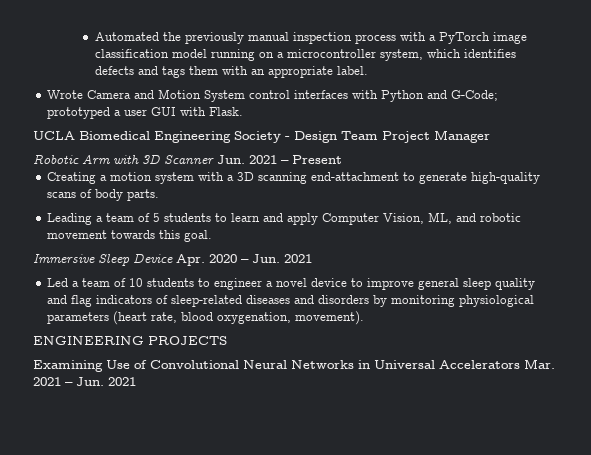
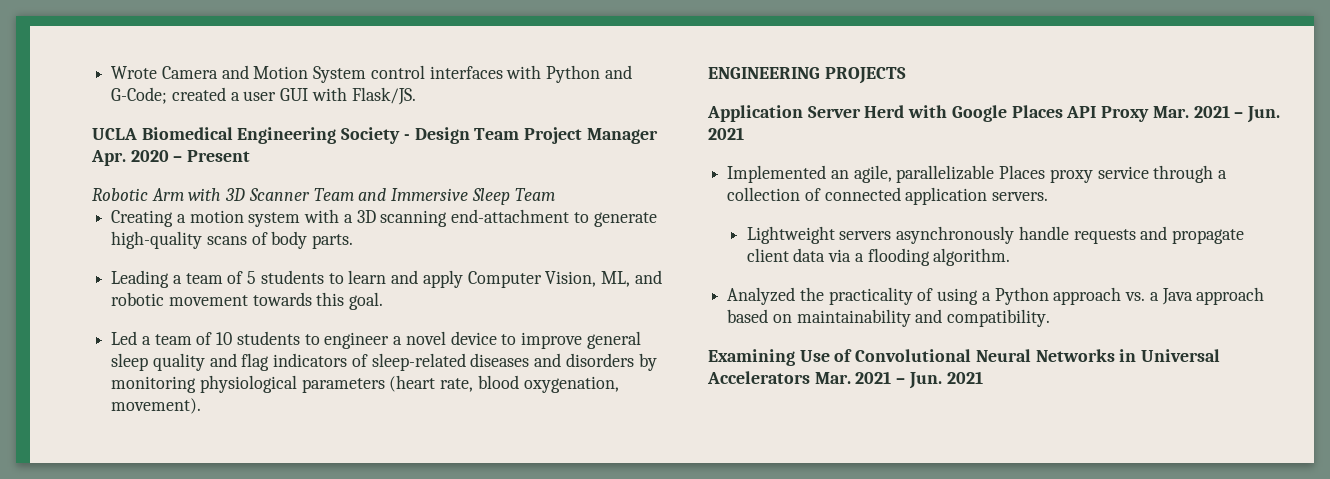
- Automated the previously manual inspection process with a PyTorch image classification model running on a microcontroller system, which identifies defects and tags them with an appropriate label.
- Wrote Camera and Motion System control interfaces with Python and G-Code; prototyped a user GUI with Flask.
+ Wrote Camera and Motion System control interfaces with Python and G-Code; created a user GUI with Flask/JS.
- UCLA Biomedical Engineering Society - Design Team Project Manager
+ UCLA Biomedical Engineering Society - Design Team Project Manager Apr. 2020 – Present
- Robotic Arm with 3D Scanner Jun. 2021 – Present
+ Robotic Arm with 3D Scanner Team and Immersive Sleep Team
- Immersive Sleep Device Apr. 2020 – Jun. 2021
+ Application Server Herd with Google Places API Proxy Mar. 2021 – Jun. 2021
+ Implemented an agile, parallelizable Places proxy service through a collection of connected application servers.
+ Lightweight servers asynchronously handle requests and propagate client data via a flooding algorithm.
+ Analyzed the practicality of using a Python approach vs. a Java approach based on maintainability and compatibility.

